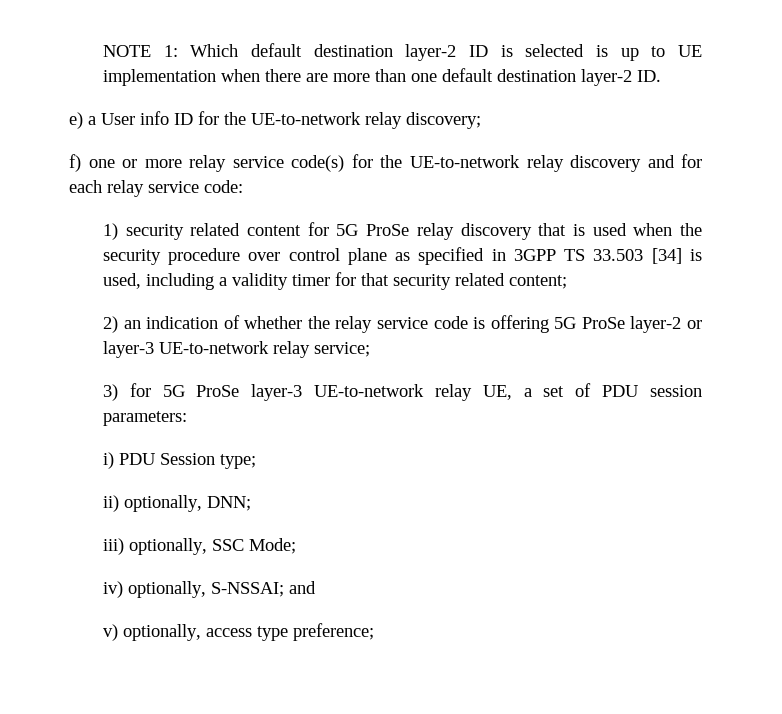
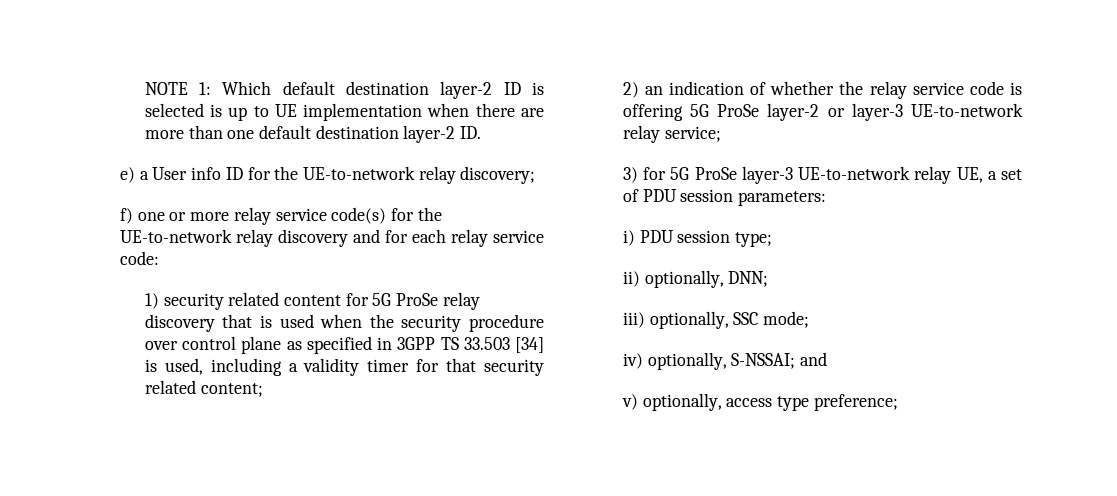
- i) PDU Session type;
+ i) PDU session type;
- iii) optionally, SSC Mode;
+ iii) optionally, SSC mode;

